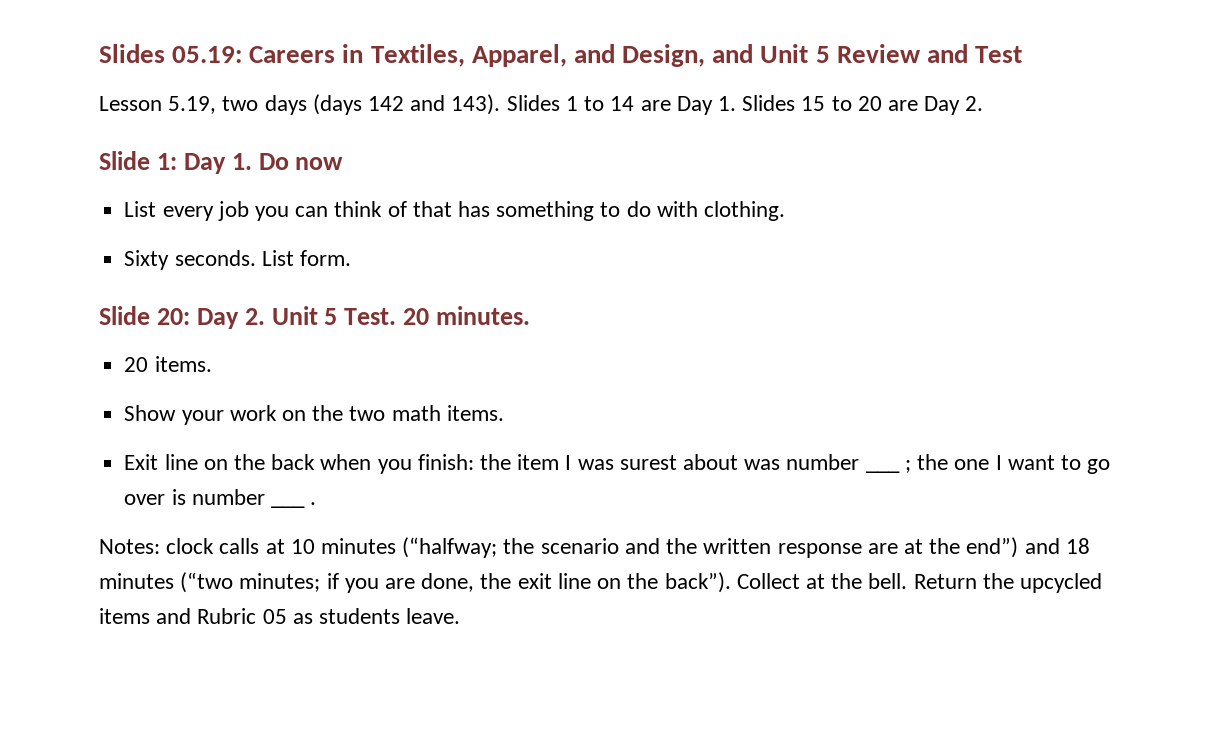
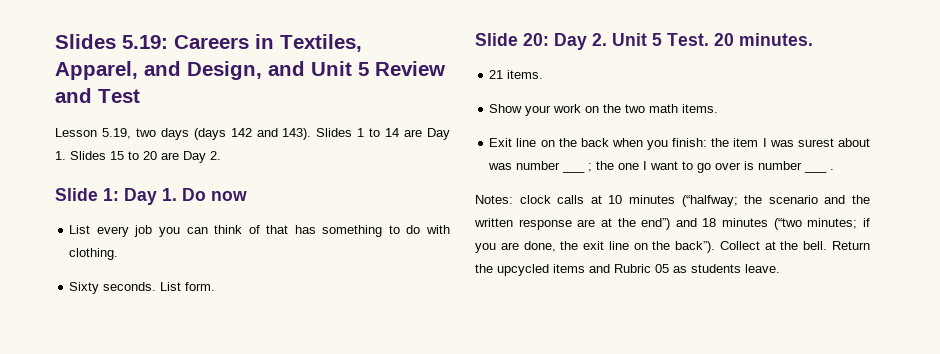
- Slides 05.19: Careers in Textiles, Apparel, and Design, and Unit 5 Review and Test
+ Slides 5.19: Careers in Textiles, Apparel, and Design, and Unit 5 Review and Test
- 20 items.
+ 21 items.

